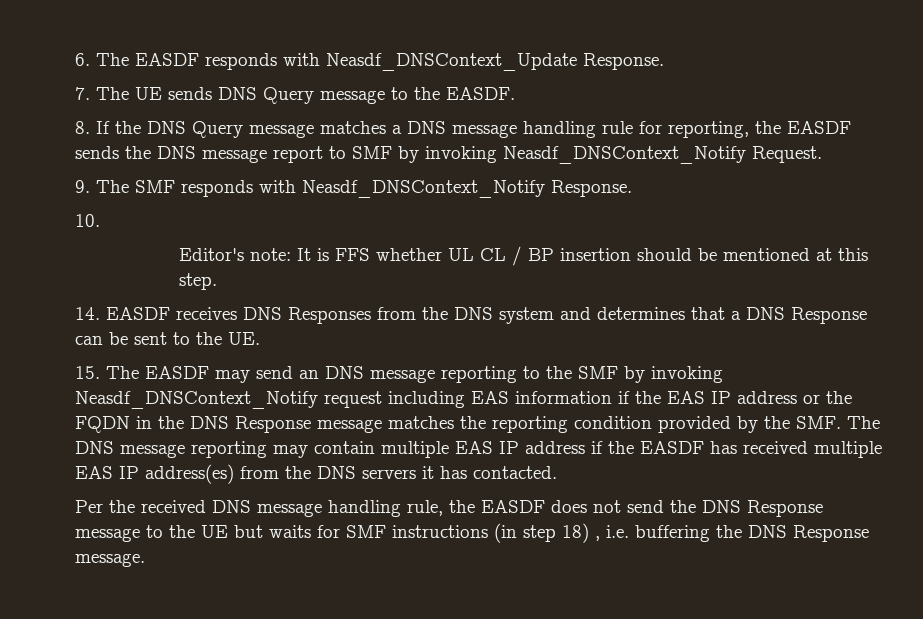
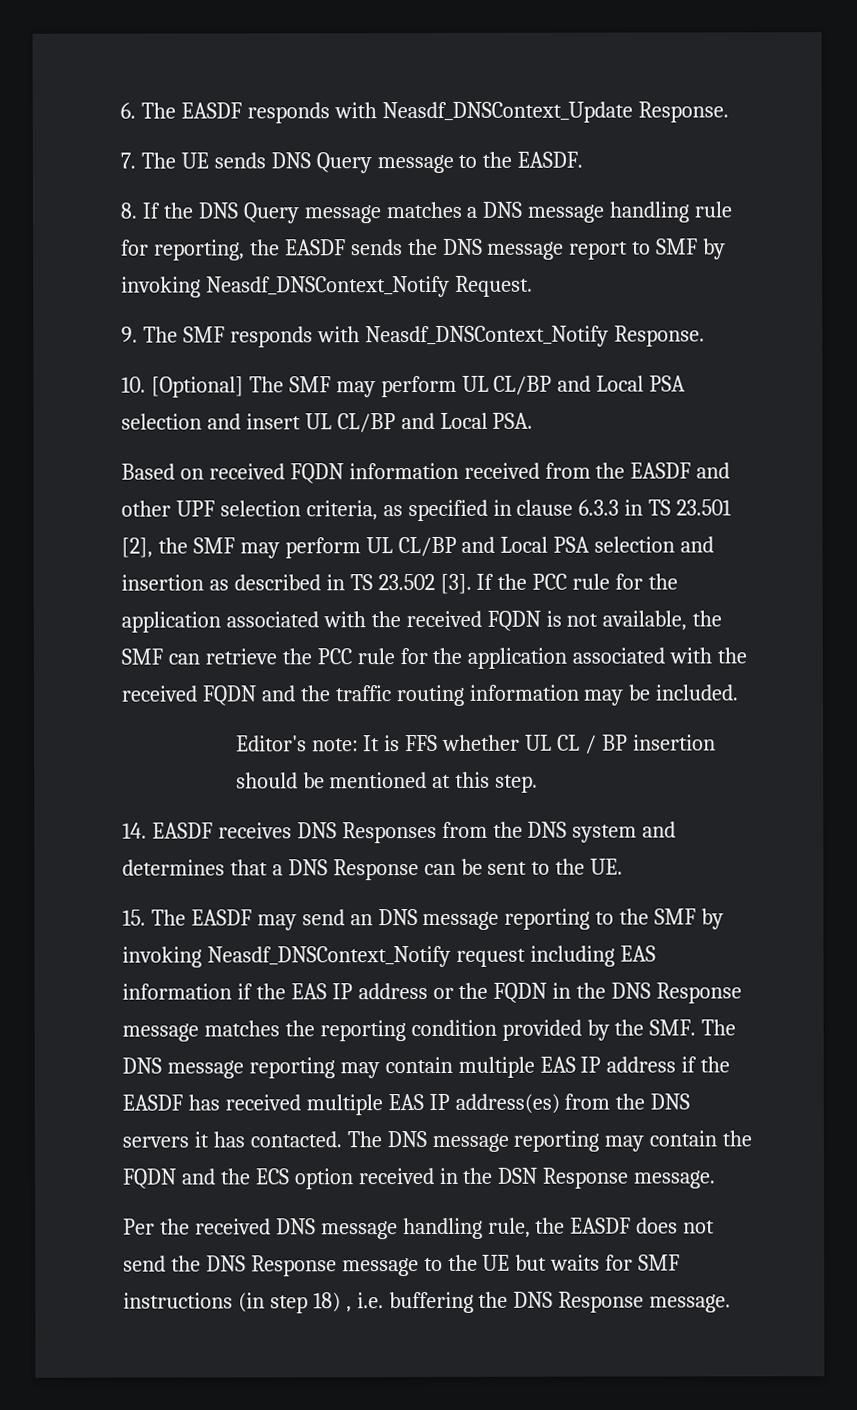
- 10.
+ 10. [Optional] The SMF may perform UL CL/BP and Local PSA selection and insert UL CL/BP and Local PSA.
+ Based on received FQDN information received from the EASDF and other UPF selection criteria, as specified in clause 6.3.3 in TS 23.501 [2], the SMF may perform UL CL/BP and Local PSA selection and insertion as described in TS 23.502 [3]. If the PCC rule for the application associated with the received FQDN is not available, the SMF can retrieve the PCC rule for the application associated with the received FQDN and the traffic routing information may be included.
+ The DNS message reporting may contain the FQDN and the ECS option received in the DSN Response message.

